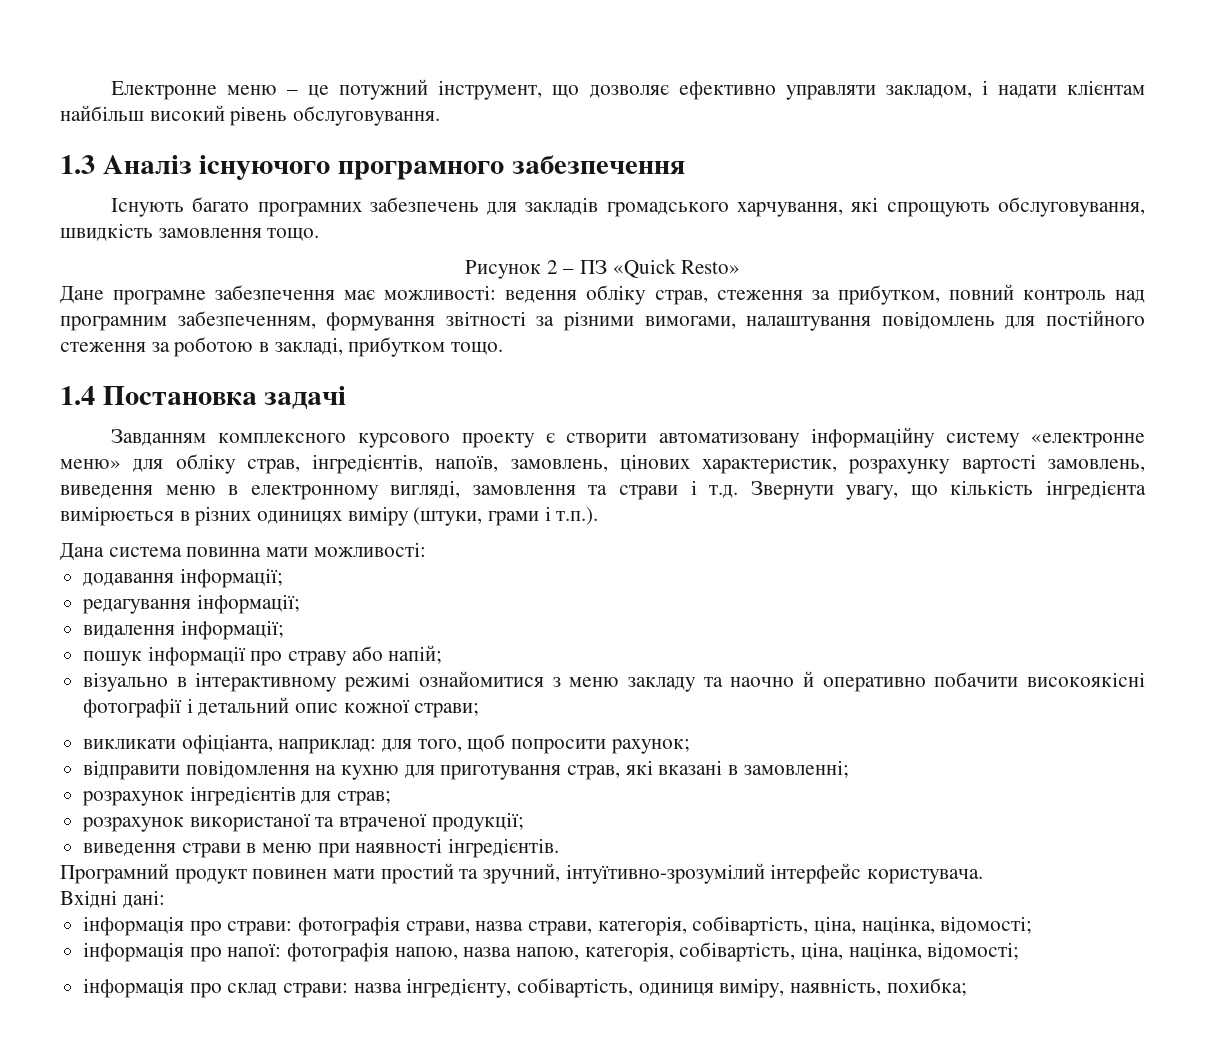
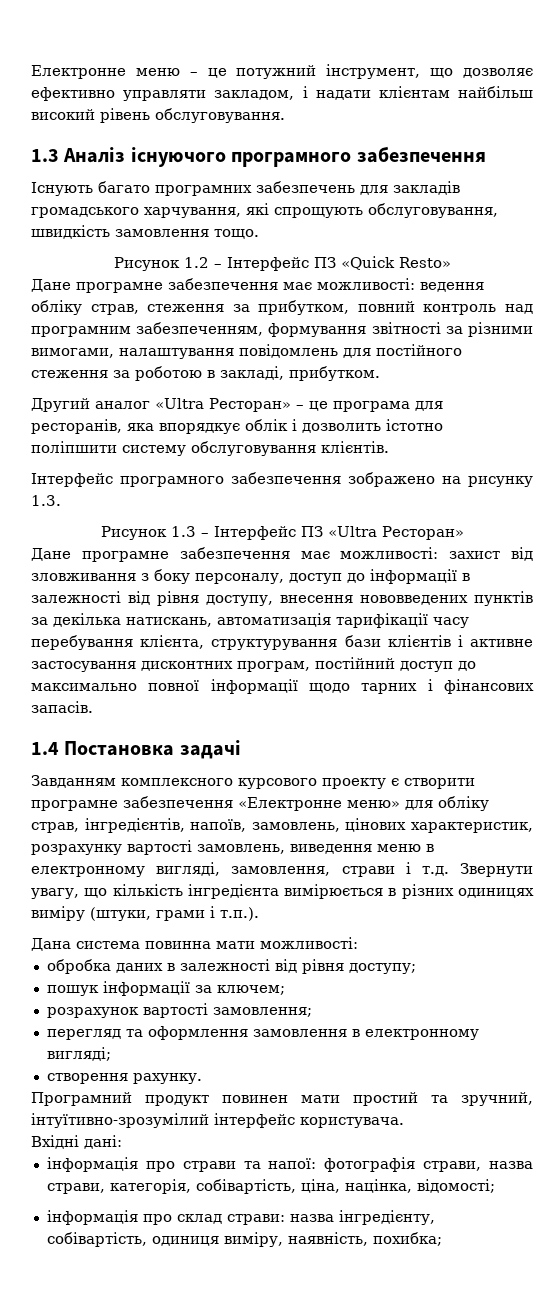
- Рисунок 2 – ПЗ «Quick Resto»
+ Рисунок 1.2 – Інтерфейс ПЗ «Quick Resto»
- Дане програмне забезпечення має можливості: ведення обліку страв, стеження за прибутком, повний контроль над програмним забезпеченням, формування звітності за різними вимогами, налаштування повідомлень для постійного стеження за роботою в закладі, прибутком тощо.
+ Дане програмне забезпечення має можливості: ведення обліку страв, стеження за прибутком, повний контроль над програмним забезпеченням, формування звітності за різними вимогами, налаштування повідомлень для постійного стеження за роботою в закладі, прибутком.
+ Другий аналог «Ultra Ресторан» – це програма для ресторанів, яка впорядкує облік і дозволить істотно поліпшити систему обслуговування клієнтів.
+ Інтерфейс програмного забезпечення зображено на рисунку 1.3.
+ Рисунок 1.3 – Інтерфейс ПЗ «Ultra Ресторан»
+ Дане програмне забезпечення має можливості: захист від зловживання з боку персоналу, доступ до інформації в залежності від рівня доступу, внесення нововведених пунктів за декілька натискань, автоматизація тарифікації часу перебування клієнта, структурування бази клієнтів і активне застосування дисконтних програм, постійний доступ до максимально повної інформації щодо тарних і фінансових запасів.
- Завданням комплексного курсового проекту є створити автоматизовану інформаційну систему «електронне меню» для обліку страв, інгредієнтів, напоїв, замовлень, цінових характеристик, розрахунку вартості замовлень, виведення меню в електронному вигляді, замовлення та страви і т.д. Звернути увагу, що кількість інгредієнта вимірюється в різних одиницях виміру (штуки, грами і т.п.).
+ Завданням комплексного курсового проекту є створити програмне забезпечення «Електронне меню» для обліку страв, інгредієнтів, напоїв, замовлень, цінових характеристик, розрахунку вартості замовлень, виведення меню в електронному вигляді, замовлення, страви і т.д. Звернути увагу, що кількість інгредієнта вимірюється в різних одиницях виміру (штуки, грами і т.п.).
- додавання інформації;
- редагування інформації;
- видалення інформації;
- пошук інформації про страву або напій;
- візуально в інтерактивному режимі ознайомитися з меню закладу та наочно й оперативно побачити високоякісні фотографії і детальний опис кожної страви;
- викликати офіціанта, наприклад: для того, щоб попросити рахунок;
- відправити повідомлення на кухню для приготування страв, які вказані в замовленні;
- розрахунок інгредієнтів для страв;
- розрахунок використаної та втраченої продукції;
- виведення страви в меню при наявності інгредієнтів.
+ обробка даних в залежності від рівня доступу;
+ пошук інформації за ключем;
+ розрахунок вартості замовлення;
+ перегляд та оформлення замовлення в електронному вигляді;
+ створення рахунку.
- інформація про страви: фотографія страви, назва страви, категорія, собівартість, ціна, націнка, відомості;
+ інформація про страви та напої: фотографія страви, назва страви, категорія, собівартість, ціна, націнка, відомості;
- інформація про напої: фотографія напою, назва напою, категорія, собівартість, ціна, націнка, відомості;

